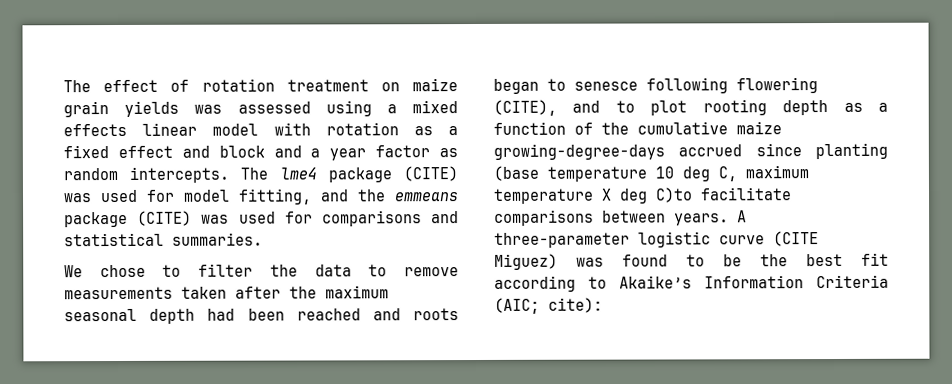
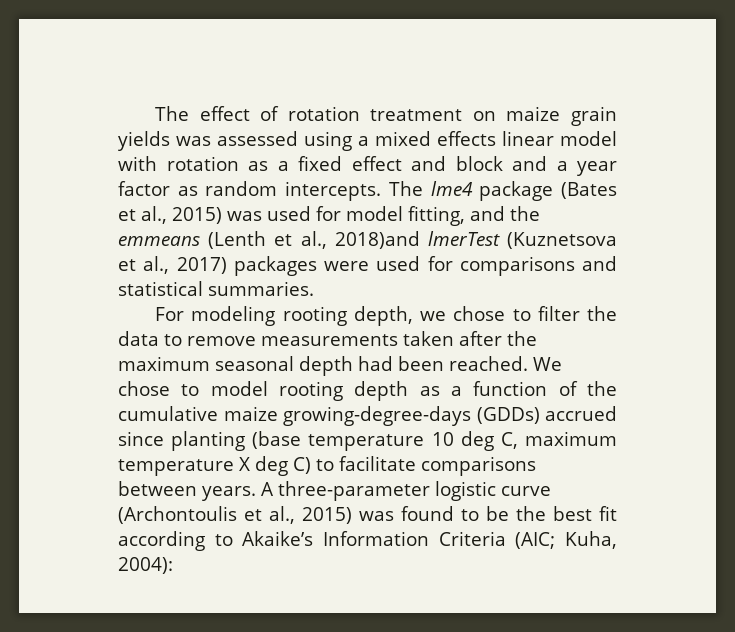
- The lme4 package (CITE) was used for model fitting, and the emmeans package (CITE) was used for comparisons and statistical summaries.
+ The lme4 package (Bates et al., 2015) was used for model fitting, and the emmeans (Lenth et al., 2018)and lmerTest (Kuznetsova et al., 2017) packages were used for comparisons and statistical summaries.
- We chose to filter the data to remove measurements taken after the maximum seasonal depth had been reached and roots began to senesce following flowering (CITE), and to plot rooting depth as a function of the cumulative maize growing-degree-days accrued since planting (base temperature 10 deg C, maximum temperature X deg C)to facilitate comparisons between years.
+ For modeling rooting depth, we chose to filter the data to remove measurements taken after the maximum seasonal depth had been reached. We chose to model rooting depth as a function of the cumulative maize growing-degree-days (GDDs) accrued since planting (base temperature 10 deg C, maximum temperature X deg C) to facilitate comparisons between years.
- A three-parameter logistic curve (CITE Miguez) was found to be the best fit according to Akaike’s Information Criteria (AIC; cite):
+ A three-parameter logistic curve (Archontoulis et al., 2015) was found to be the best fit according to Akaike’s Information Criteria (AIC; Kuha, 2004):

